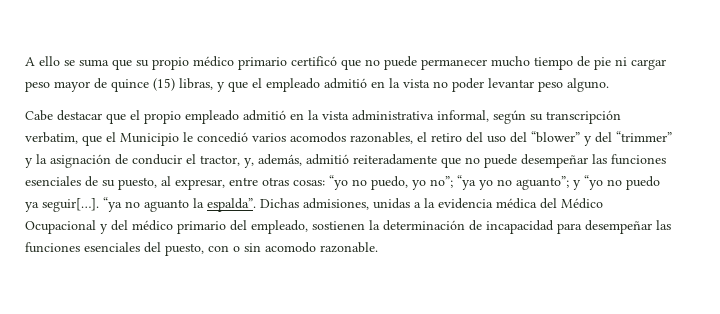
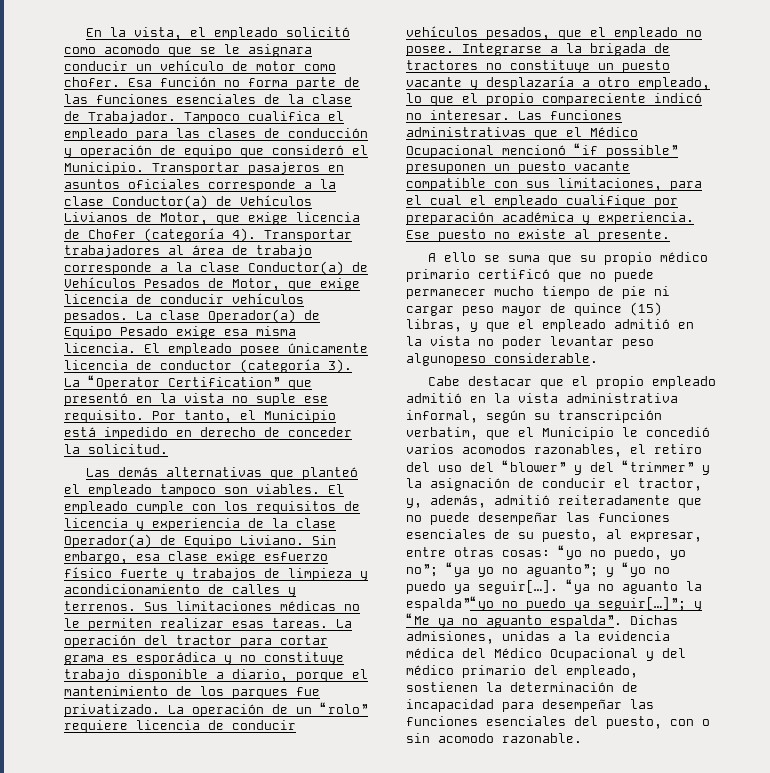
+ En la vista, el empleado solicitó como acomodo que se le asignara conducir un vehículo de motor como chofer. Esa función no forma parte de las funciones esenciales de la clase de Trabajador. Tampoco cualifica el empleado para las clases de conducción y operación de equipo que consideró el Municipio. Transportar pasajeros en asuntos oficiales corresponde a la clase Conductor(a) de Vehículos Livianos de Motor, que exige licencia de Chofer (categoría 4). Transportar trabajadores al área de trabajo corresponde a la clase Conductor(a) de Vehículos Pesados de Motor, que exige licencia de conducir vehículos pesados. La clase Operador(a) de Equipo Pesado exige esa misma licencia. El empleado posee únicamente licencia de conductor (categoría 3). La “Operator Certification” que presentó en la vista no suple ese requisito. Por tanto, el Municipio está impedido en derecho de conceder la solicitud.
+ Las demás alternativas que planteó el empleado tampoco son viables. El empleado cumple con los requisitos de licencia y experiencia de la clase Operador(a) de Equipo Liviano. Sin embargo, esa clase exige esfuerzo físico fuerte y trabajos de limpieza y acondicionamiento de calles y terrenos. Sus limitaciones médicas no le permiten realizar esas tareas. La operación del tractor para cortar grama es esporádica y no constituye trabajo disponible a diario, porque el mantenimiento de los parques fue privatizado. La operación de un “rolo” requiere licencia de conducir vehículos pesados, que el empleado no posee. Integrarse a la brigada de tractores no constituye un puesto vacante y desplazaría a otro empleado, lo que el propio compareciente indicó no interesar. Las funciones administrativas que el Médico Ocupacional mencionó “if possible” presuponen un puesto vacante compatible con sus limitaciones, para el cual el empleado cualifique por preparación académica y experiencia. Ese puesto no existe al presente.
- A ello se suma que su propio médico primario certificó que no puede permanecer mucho tiempo de pie ni cargar peso mayor de quince (15) libras, y que el empleado admitió en la vista no poder levantar peso alguno.
+ A ello se suma que su propio médico primario certificó que no puede permanecer mucho tiempo de pie ni cargar peso mayor de quince (15) libras, y que el empleado admitió en la vista no poder levantar peso algunopeso considerable.
- “ya no aguanto la espalda”.
+ “ya no aguanto la espalda”“yo no puedo ya seguir[…]”; y “Me ya no aguanto espalda”.

